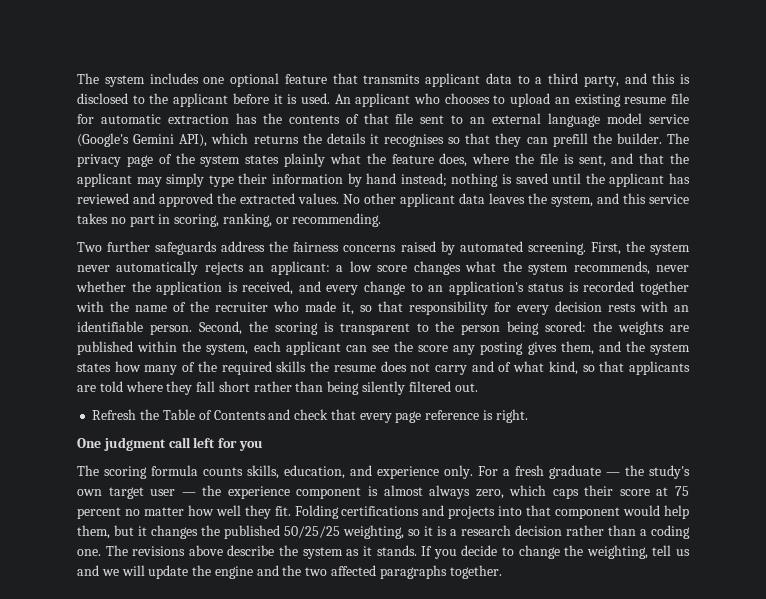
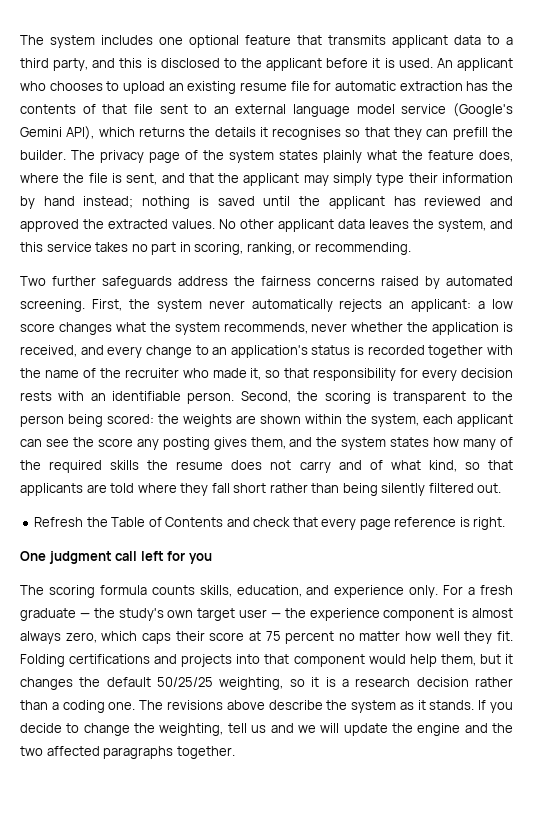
- Second, the scoring is transparent to the person being scored: the weights are published within the system, each applicant can see the score any posting gives them, and the system states how many of the required skills the resume does not carry and of what kind, so that applicants are told where they fall short rather than being silently filtered out.
+ Second, the scoring is transparent to the person being scored: the weights are shown within the system, each applicant can see the score any posting gives them, and the system states how many of the required skills the resume does not carry and of what kind, so that applicants are told where they fall short rather than being silently filtered out.
- Folding certifications and projects into that component would help them, but it changes the published 50/25/25 weighting, so it is a research decision rather than a coding one.
+ Folding certifications and projects into that component would help them, but it changes the default 50/25/25 weighting, so it is a research decision rather than a coding one.

